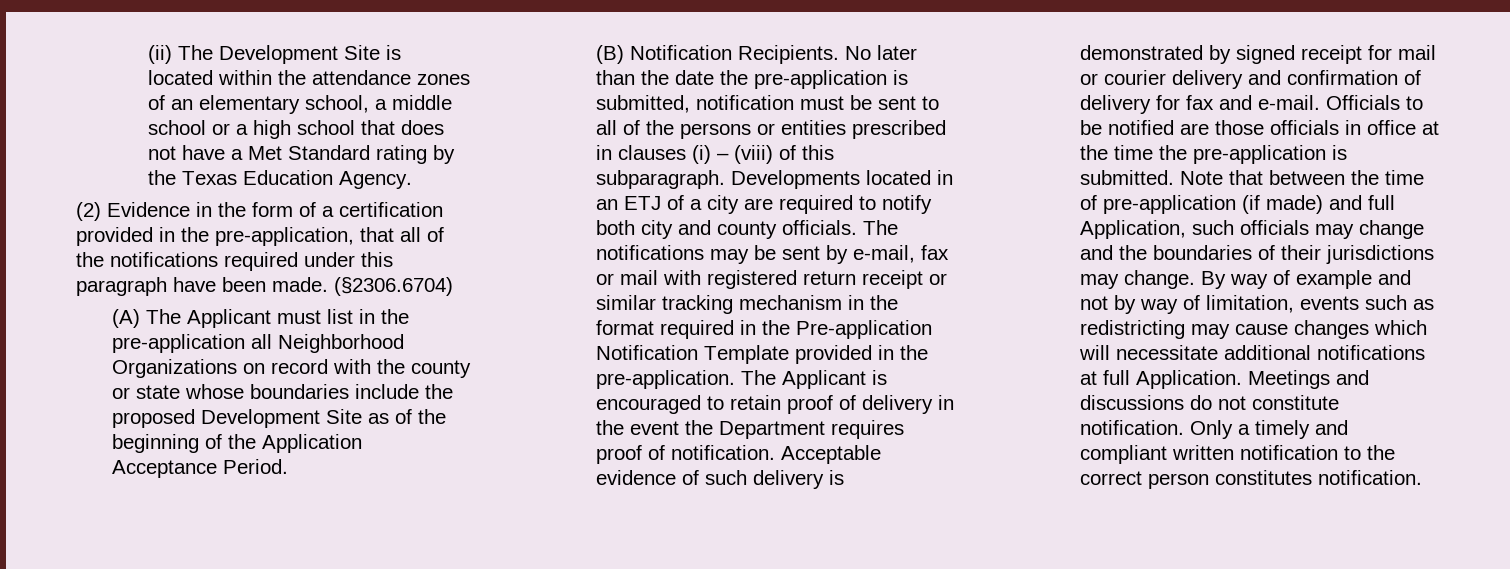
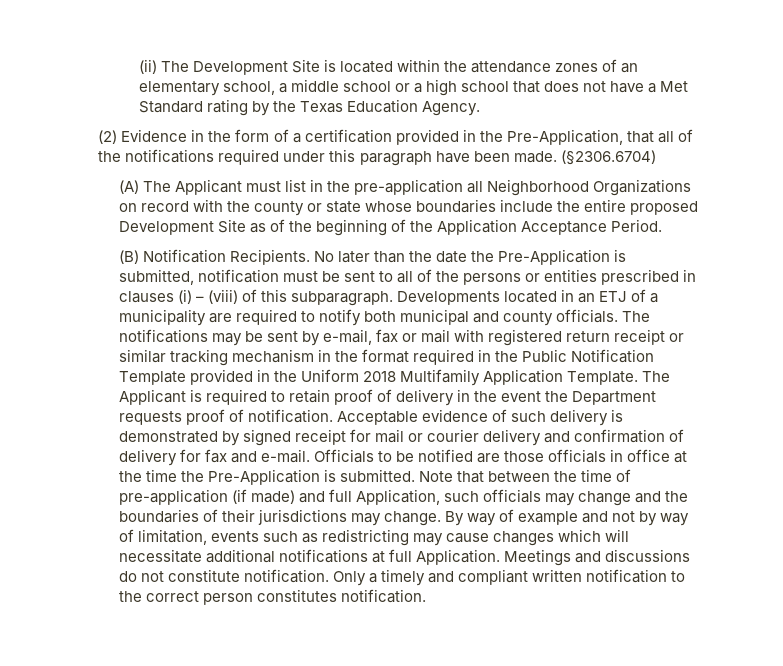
- (2) Evidence in the form of a certification provided in the pre-application, that all of the notifications required under this paragraph have been made.
+ (2) Evidence in the form of a certification provided in the Pre-Application, that all of the notifications required under this paragraph have been made.
- (A) The Applicant must list in the pre-application all Neighborhood Organizations on record with the county or state whose boundaries include the proposed Development Site as of the beginning of the Application Acceptance Period.
+ (A) The Applicant must list in the pre-application all Neighborhood Organizations on record with the county or state whose boundaries include the entire proposed Development Site as of the beginning of the Application Acceptance Period.
- No later than the date the pre-application is submitted, notification must be sent to all of the persons or entities prescribed in clauses (i) – (viii) of this subparagraph.
+ No later than the date the Pre-Application is submitted, notification must be sent to all of the persons or entities prescribed in clauses (i) – (viii) of this subparagraph.
- Developments located in an ETJ of a city are required to notify both city and county officials.
+ Developments located in an ETJ of a municipality are required to notify both municipal and county officials.
- The notifications may be sent by e-mail, fax or mail with registered return receipt or similar tracking mechanism in the format required in the Pre-application Notification Template provided in the pre-application.
+ The notifications may be sent by e-mail, fax or mail with registered return receipt or similar tracking mechanism in the format required in the Public Notification Template provided in the Uniform 2018 Multifamily Application Template.
- The Applicant is encouraged to retain proof of delivery in the event the Department requires proof of notification.
+ The Applicant is required to retain proof of delivery in the event the Department requests proof of notification.
- Officials to be notified are those officials in office at the time the pre-application is submitted.
+ Officials to be notified are those officials in office at the time the Pre-Application is submitted.

